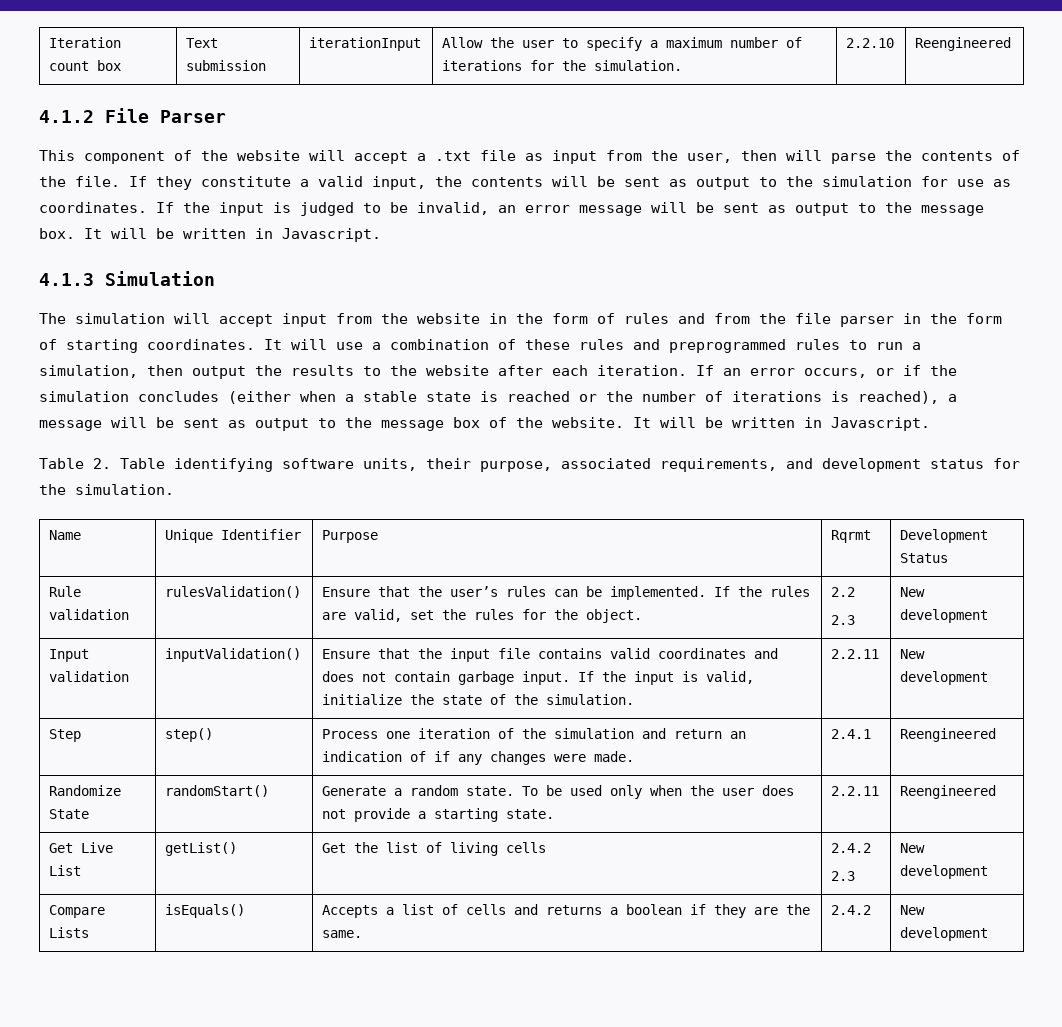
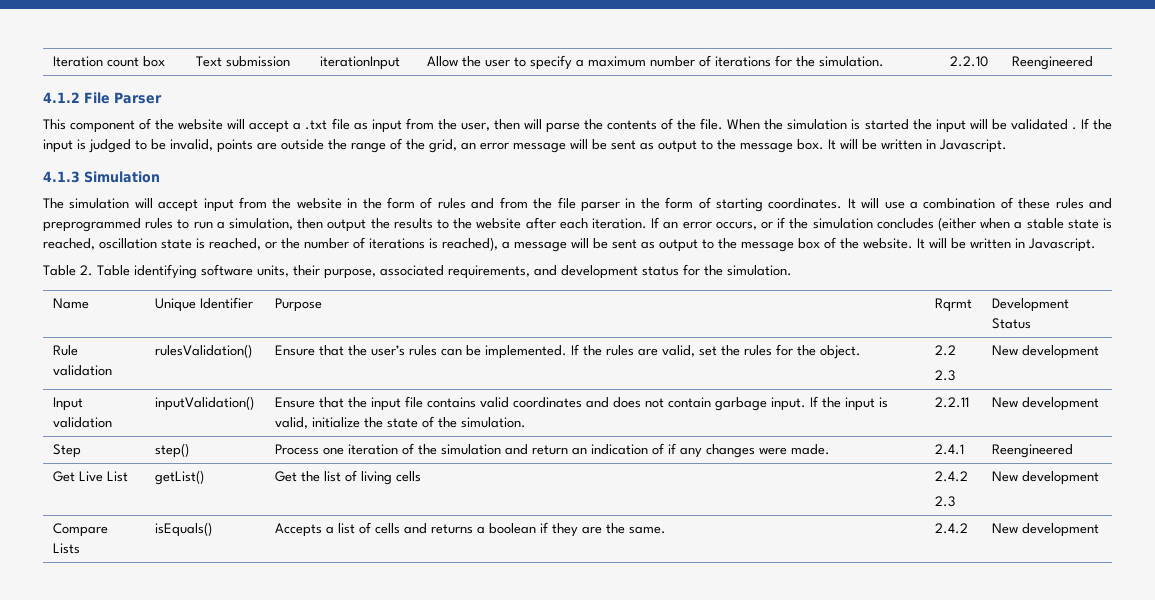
- If they constitute a valid input, the contents will be sent as output to the simulation for use as coordinates.
+ When the simulation is started the input will be validated .
- If the input is judged to be invalid, an error message will be sent as output to the message box.
+ If the input is judged to be invalid, points are outside the range of the grid, an error message will be sent as output to the message box.
- If an error occurs, or if the simulation concludes (either when a stable state is reached or the number of iterations is reached), a message will be sent as output to the message box of the website.
+ If an error occurs, or if the simulation concludes (either when a stable state is reached, oscillation state is reached, or the number of iterations is reached), a message will be sent as output to the message box of the website.
- Randomize State | randomStart() | Generate a random state. To be used only when the user does not provide a starting state. | 2.2.11 | Reengineered

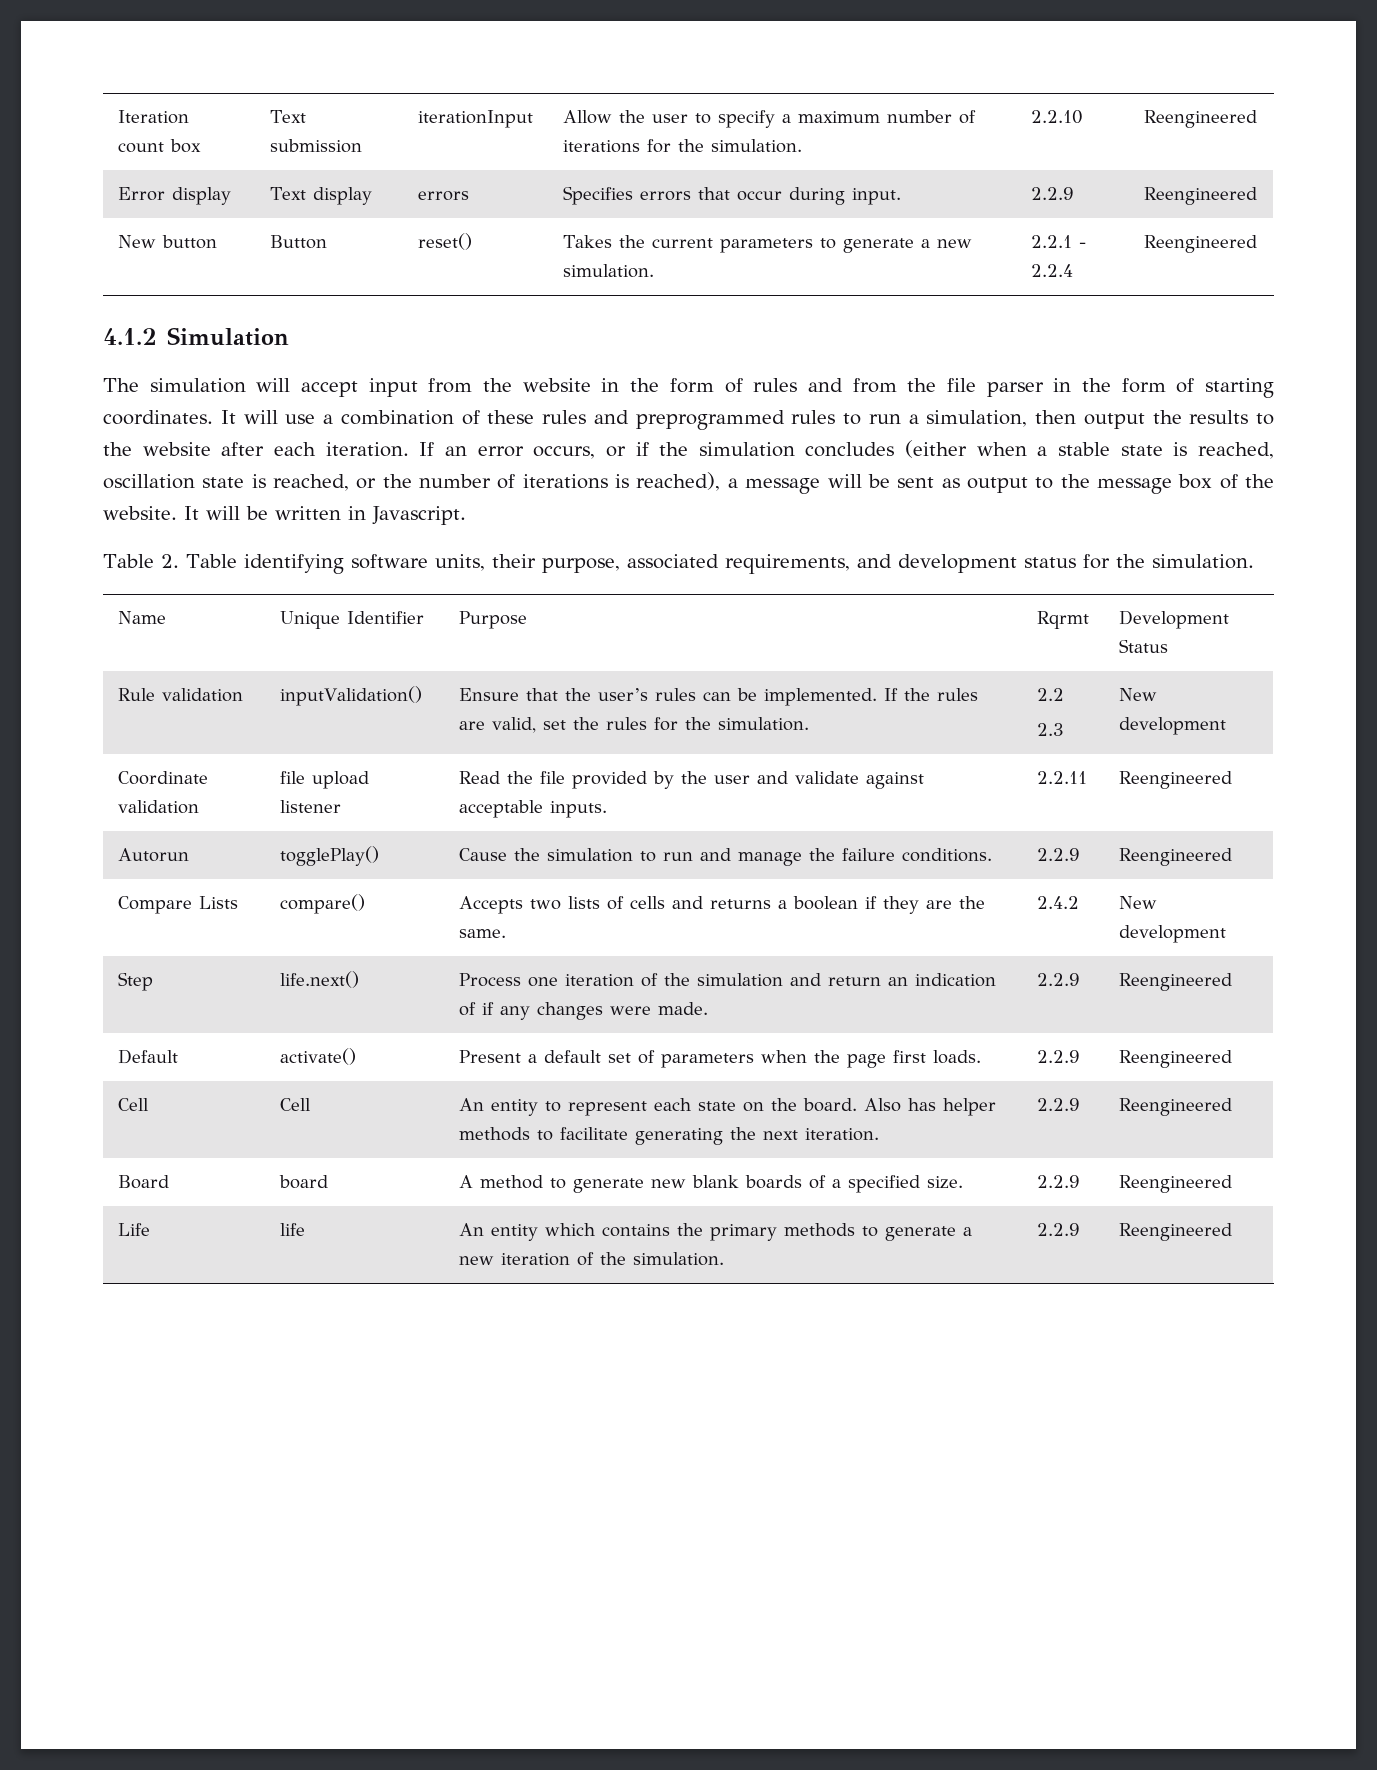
- 4.1.2 File Parser
- This component of the website will accept a .txt file as input from the user, then will parse the contents of the file. When the simulation is started the input will be validated . If the input is judged to be invalid, points are outside the range of the grid, an error message will be sent as output to the message box. It will be written in Javascript.
- 4.1.3 Simulation
+ Error display | Text display | errors | Specifies errors that occur during input. | 2.2.9 | Reengineered
+ New button | Button | reset() | Takes the current parameters to generate a new simulation. | 2.2.1 - 2.2.4 | Reengineered
+ 4.1.2 Simulation
- Rule validation | rulesValidation() | Ensure that the user’s rules can be implemented. If the rules are valid, set the rules for the object. | 2.2
+ Rule validation | inputValidation() | Ensure that the user’s rules can be implemented. If the rules are valid, set the rules for the simulation. | 2.2
- Input validation | inputValidation() | Ensure that the input file contains valid coordinates and does not contain garbage input. If the input is valid, initialize the state of the simulation. | 2.2.11 | New development
+ Coordinate validation | file upload listener | Read the file provided by the user and validate against acceptable inputs. | 2.2.11 | Reengineered
+ Autorun | togglePlay() | Cause the simulation to run and manage the failure conditions. | 2.2.9 | Reengineered
+ Compare Lists | compare() | Accepts two lists of cells and returns a boolean if they are the same. | 2.4.2 | New development
- Step | step() | Process one iteration of the simulation and return an indication of if any changes were made. | 2.4.1 | Reengineered
- Get Live List | getList() | Get the list of living cells | 2.4.2
- 2.3 | New development
- Compare Lists | isEquals() | Accepts a list of cells and returns a boolean if they are the same. | 2.4.2 | New development
+ Step | life.next() | Process one iteration of the simulation and return an indication of if any changes were made. | 2.2.9 | Reengineered
+ Default | activate() | Present a default set of parameters when the page first loads. | 2.2.9 | Reengineered
+ Cell | Cell | An entity to represent each state on the board. Also has helper methods to facilitate generating the next iteration. | 2.2.9 | Reengineered
+ Board | board | A method to generate new blank boards of a specified size. | 2.2.9 | Reengineered
+ Life | life | An entity which contains the primary methods to generate a new iteration of the simulation. | 2.2.9 | Reengineered

